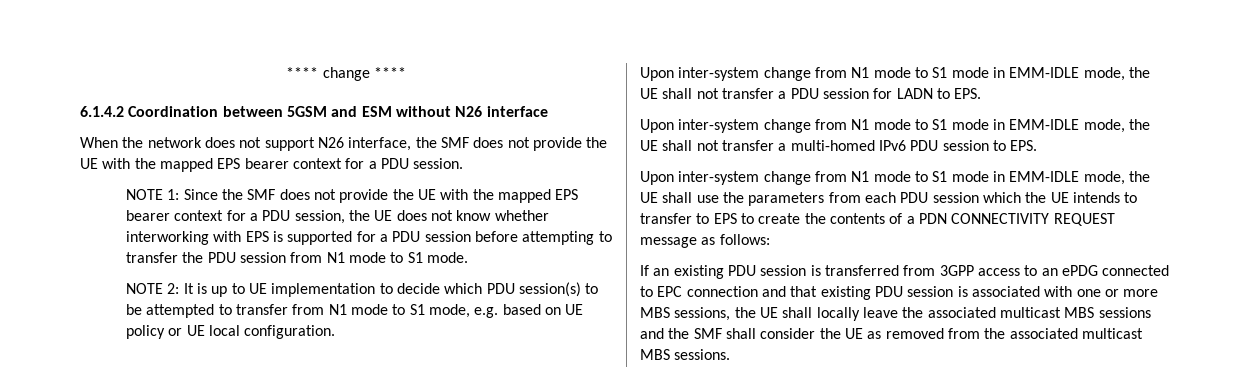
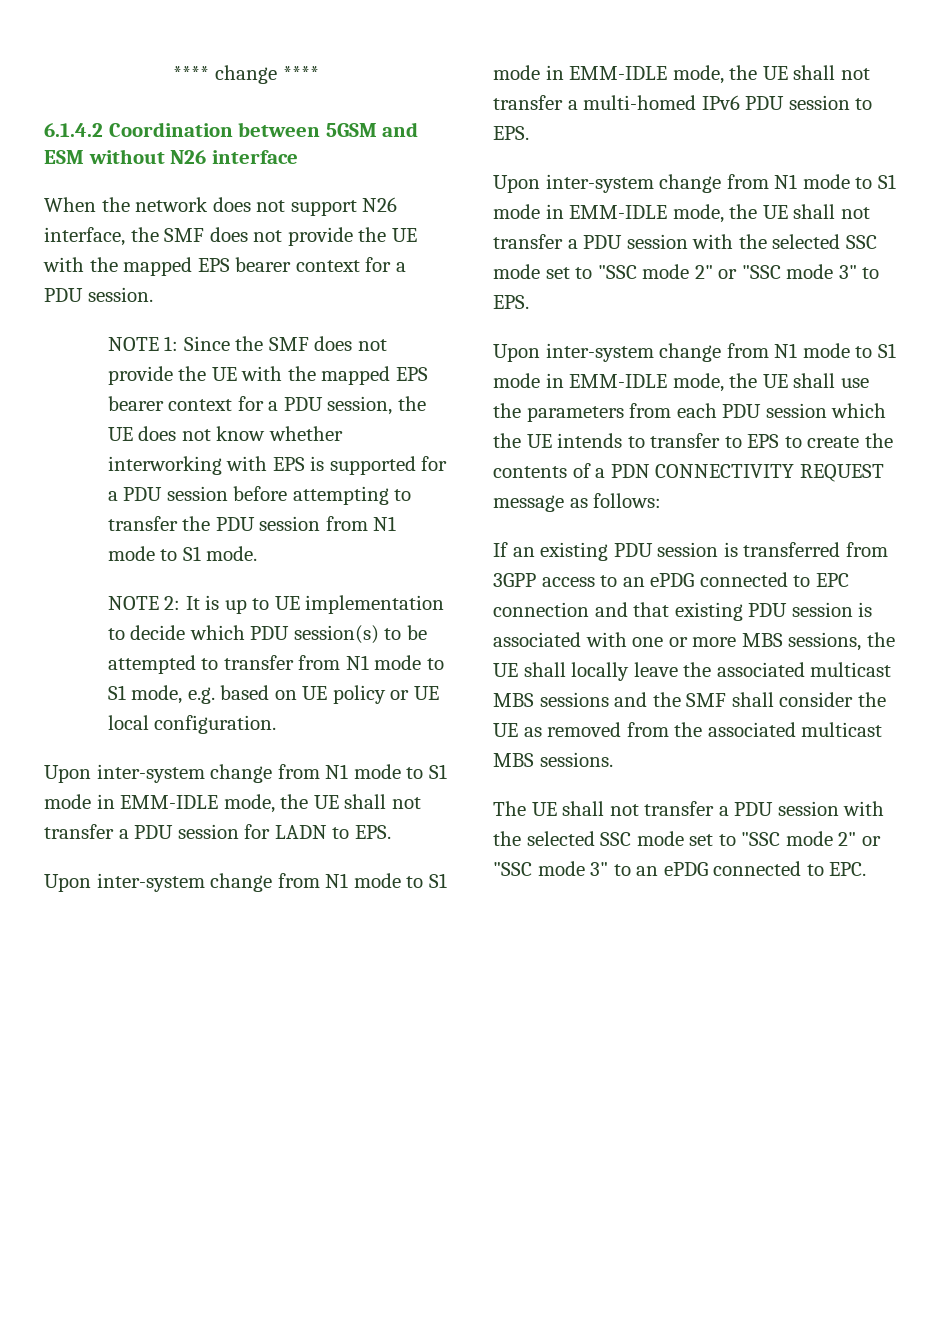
+ Upon inter-system change from N1 mode to S1 mode in EMM-IDLE mode, the UE shall not transfer a PDU session with the selected SSC mode set to "SSC mode 2" or "SSC mode 3" to EPS.
+ The UE shall not transfer a PDU session with the selected SSC mode set to "SSC mode 2" or "SSC mode 3" to an ePDG connected to EPC.

